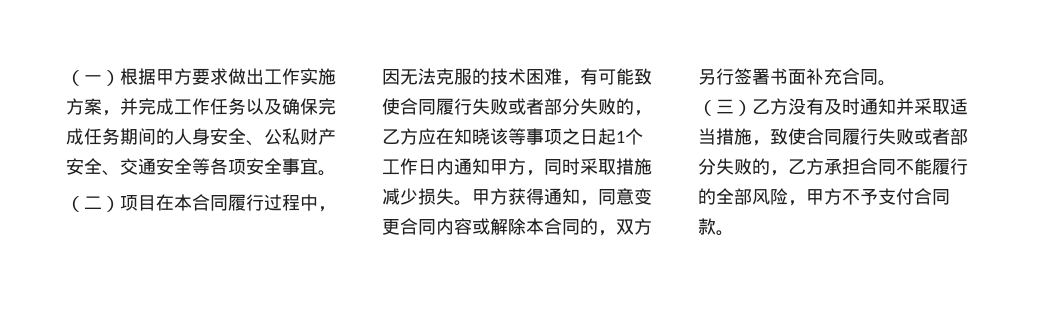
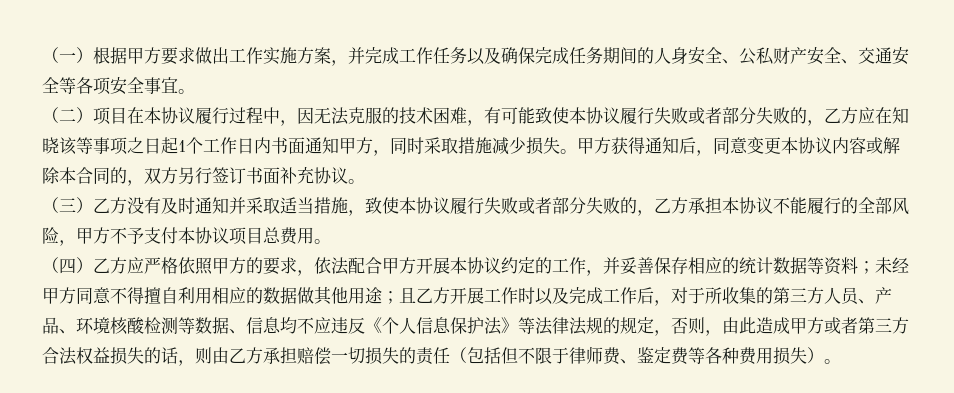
- （二）项目在本合同履行过程中，因无法克服的技术困难，有可能致使合同履行失败或者部分失败的，乙方应在知晓该等事项之日起1个工作日内通知甲方，同时采取措施减少损失。
+ （二）项目在本协议履行过程中，因无法克服的技术困难，有可能致使本协议履行失败或者部分失败的，乙方应在知晓该等事项之日起1个工作日内书面通知甲方，同时采取措施减少损失。
- 甲方获得通知，同意变更合同内容或解除本合同的，双方另行签署书面补充合同。
+ 甲方获得通知后，同意变更本协议内容或解除本合同的，双方另行签订书面补充协议。
- （三）乙方没有及时通知并采取适当措施，致使合同履行失败或者部分失败的，乙方承担合同不能履行的全部风险，甲方不予支付合同款。
+ （三）乙方没有及时通知并采取适当措施，致使本协议履行失败或者部分失败的，乙方承担本协议不能履行的全部风险，甲方不予支付本协议项目总费用。
+ （四）乙方应严格依照甲方的要求，依法配合甲方开展本协议约定的工作，并妥善保存相应的统计数据等资料；未经甲方同意不得擅自利用相应的数据做其他用途；且乙方开展工作时以及完成工作后，对于所收集的第三方人员、产品、环境核酸检测等数据、信息均不应违反《个人信息保护法》等法律法规的规定，否则，由此造成甲方或者第三方合法权益损失的话，则由乙方承担赔偿一切损失的责任（包括但不限于律师费、鉴定费等各种费用损失）。

